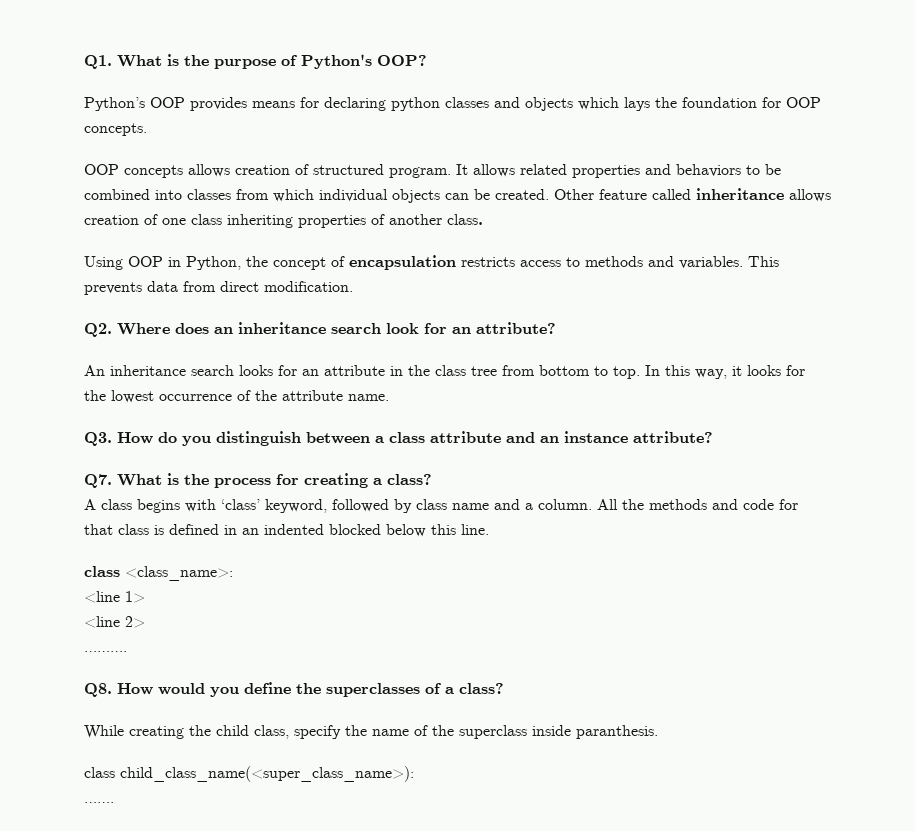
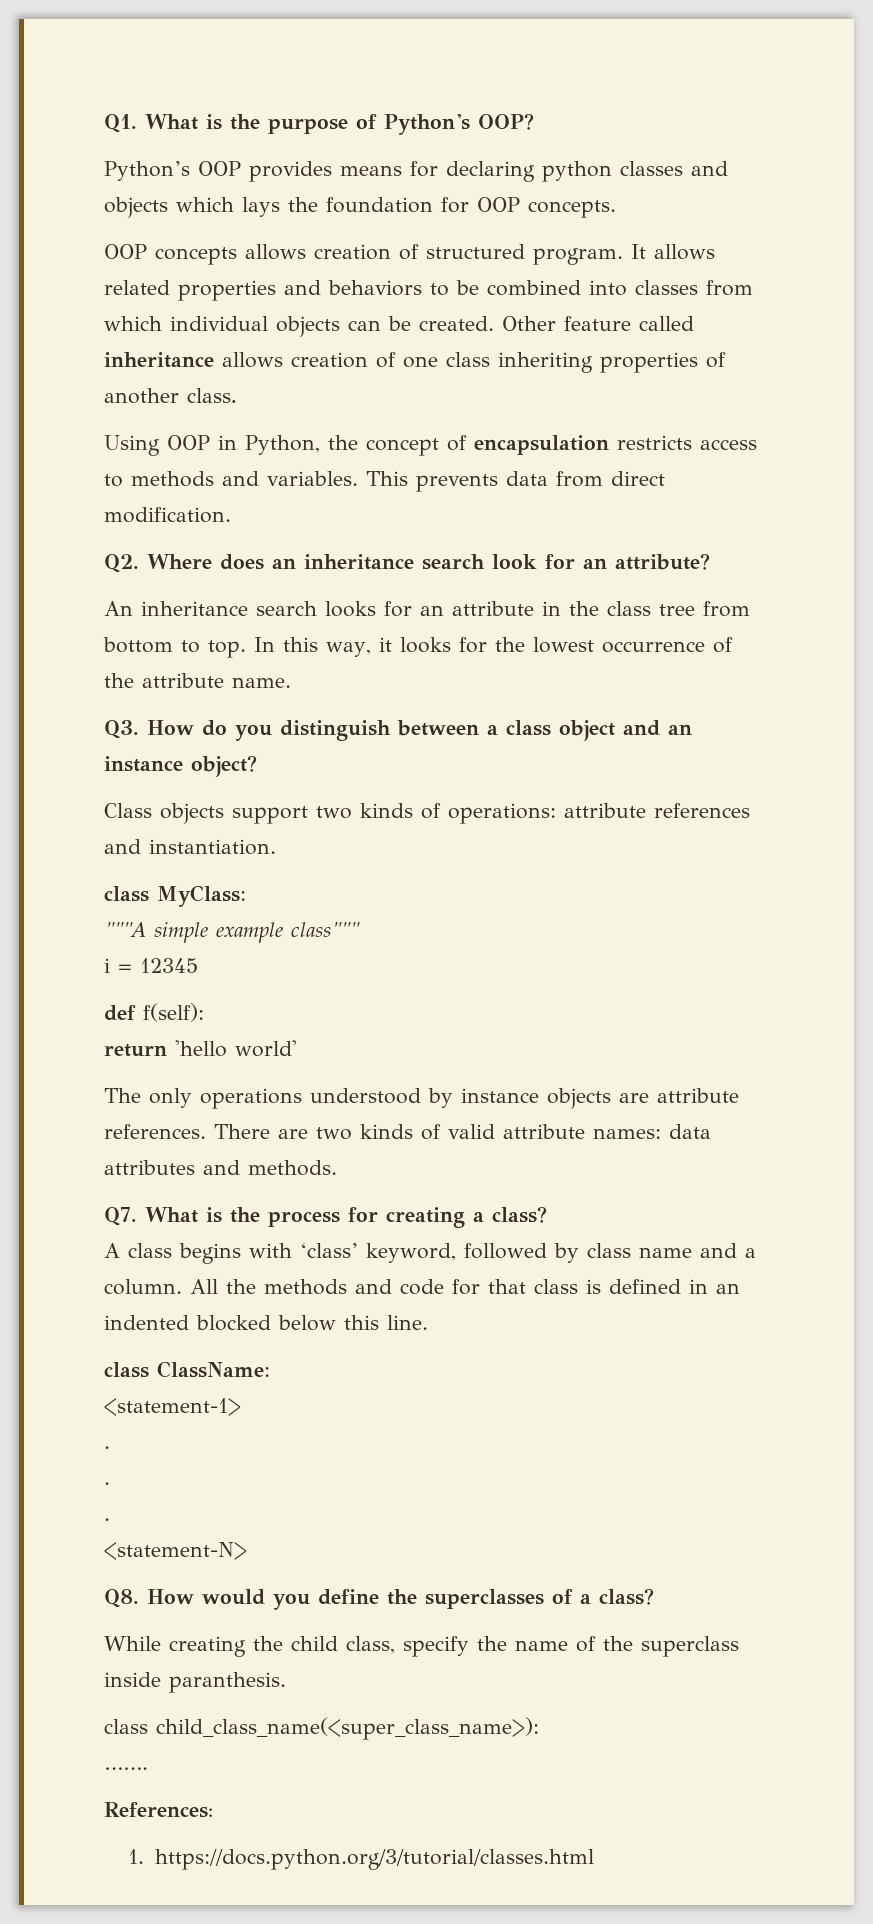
- Q3. How do you distinguish between a class attribute and an instance attribute?
+ Q3. How do you distinguish between a class object and an instance object?
+ Class objects support two kinds of operations: attribute references and instantiation.
+ class MyClass:
+ """A simple example class"""
+ i = 12345
+ def f(self):
+ return 'hello world'
+ The only operations understood by instance objects are attribute references. There are two kinds of valid attribute names: data attributes and methods.
- class <class_name>:
- <line 1>
- <line 2>
- ……….
+ class ClassName:
+ <statement-1>
+ .
+ .
+ .
+ <statement-N>
+ References:
+ 1. https://docs.python.org/3/tutorial/classes.html

